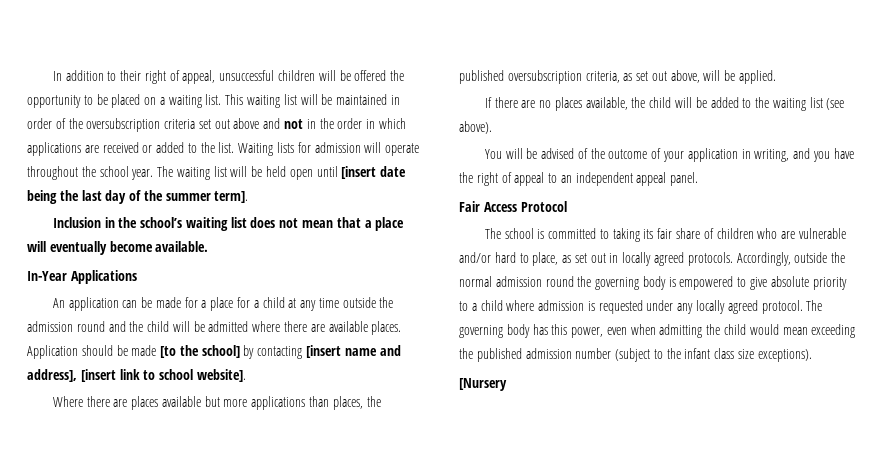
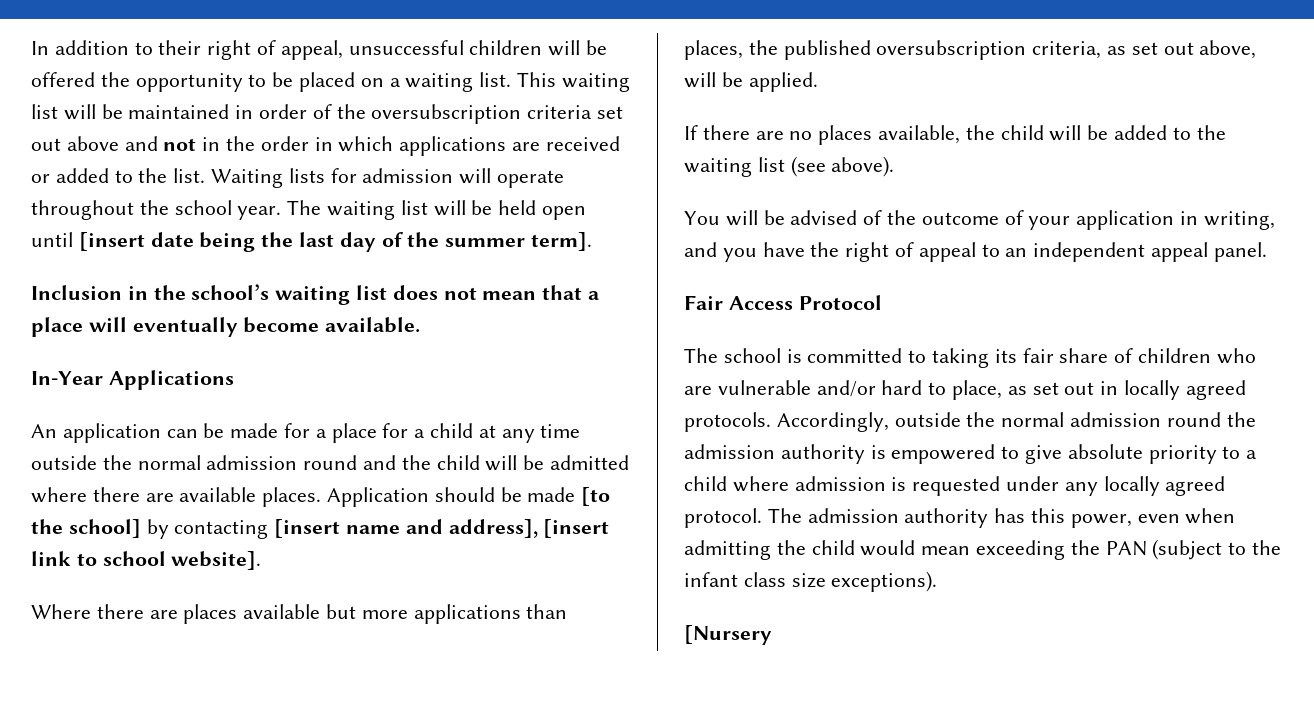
- An application can be made for a place for a child at any time outside the admission round and the child will be admitted where there are available places.
+ An application can be made for a place for a child at any time outside the normal admission round and the child will be admitted where there are available places.
- Accordingly, outside the normal admission round the governing body is empowered to give absolute priority to a child where admission is requested under any locally agreed protocol.
+ Accordingly, outside the normal admission round the admission authority is empowered to give absolute priority to a child where admission is requested under any locally agreed protocol.
- The governing body has this power, even when admitting the child would mean exceeding the published admission number (subject to the infant class size exceptions).
+ The admission authority has this power, even when admitting the child would mean exceeding the PAN (subject to the infant class size exceptions).

